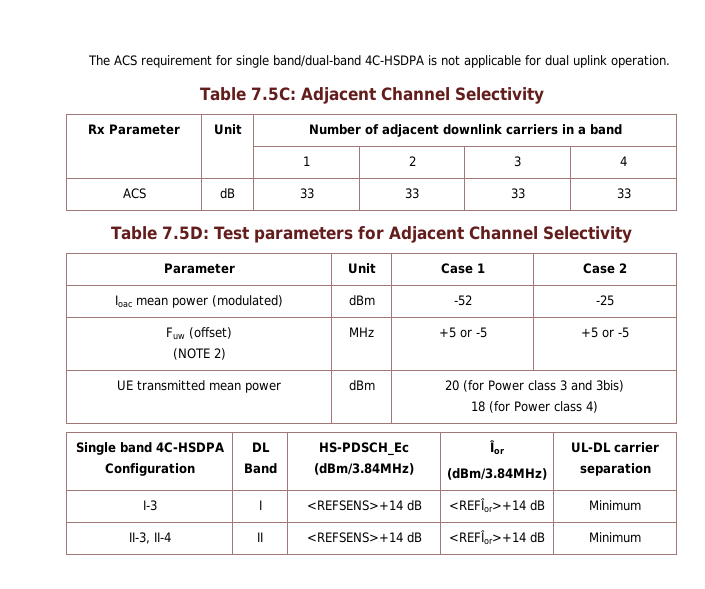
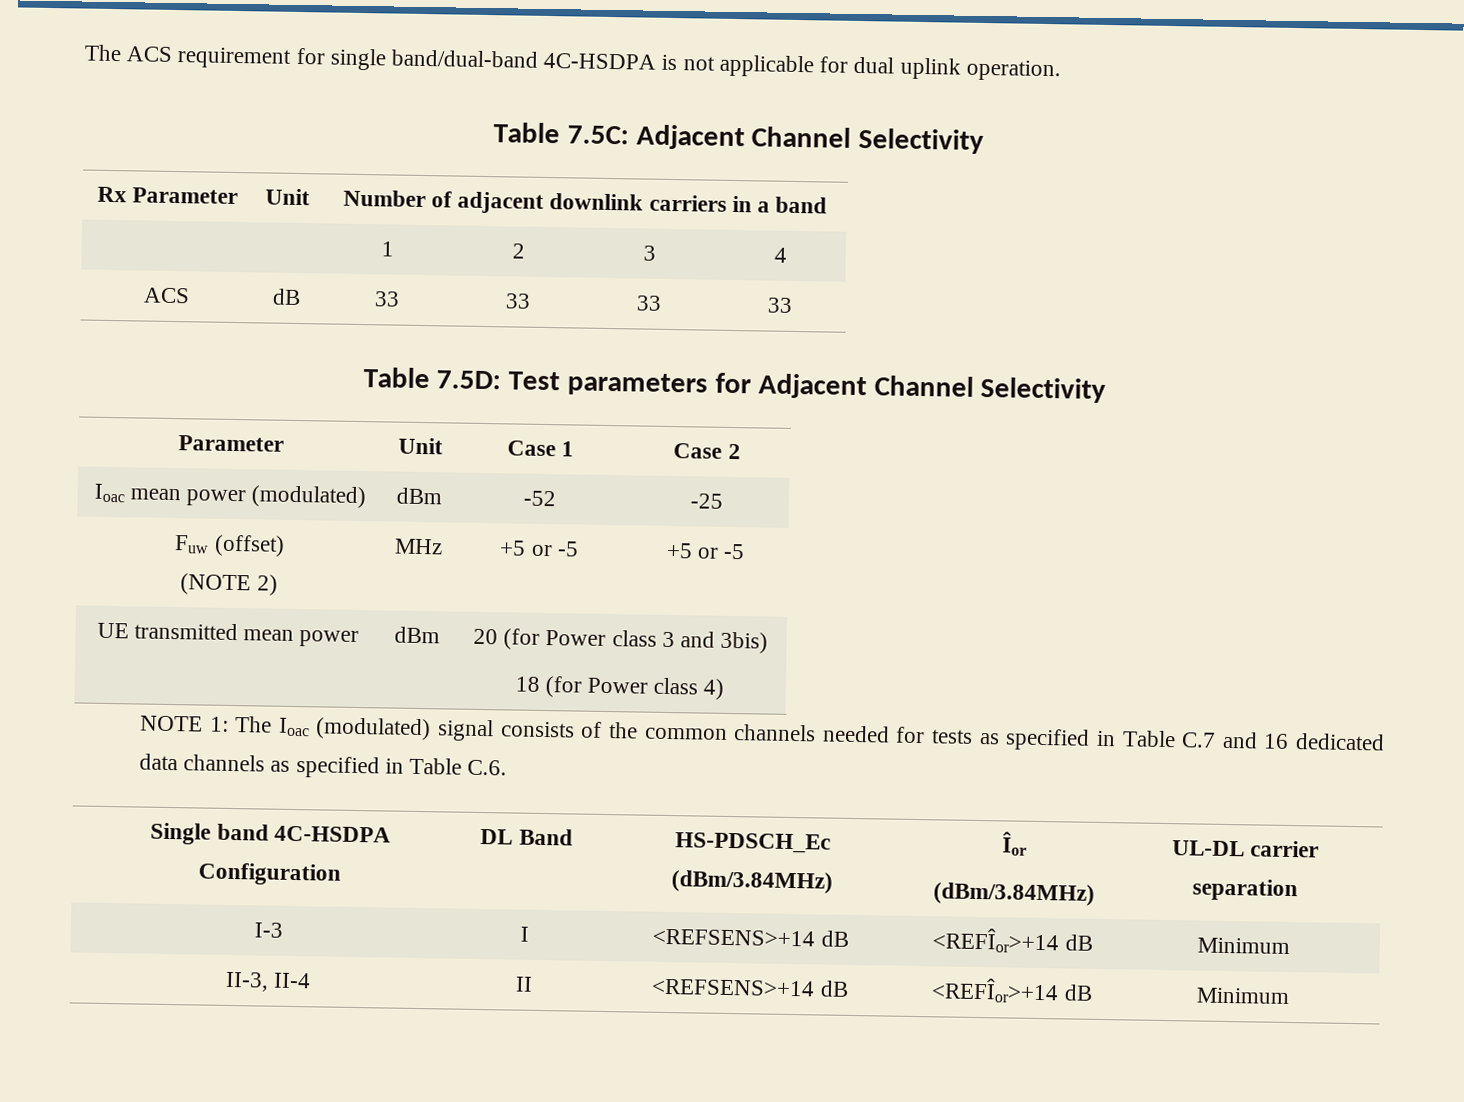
+ NOTE 1: The Ioac (modulated) signal consists of the common channels needed for tests as specified in Table C.7 and 16 dedicated data channels as specified in Table C.6.

